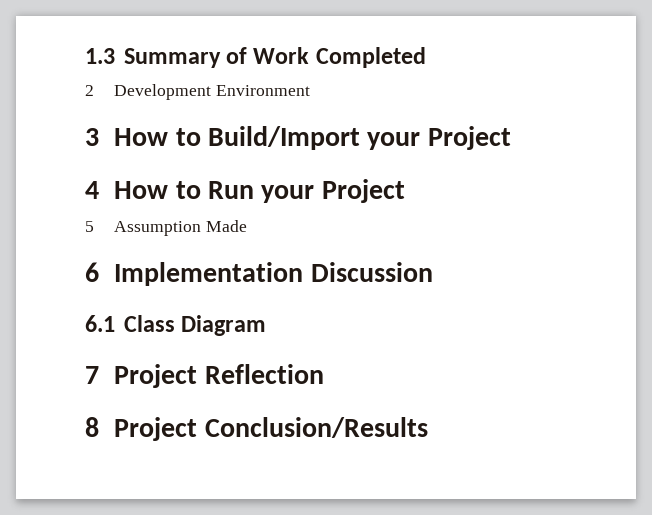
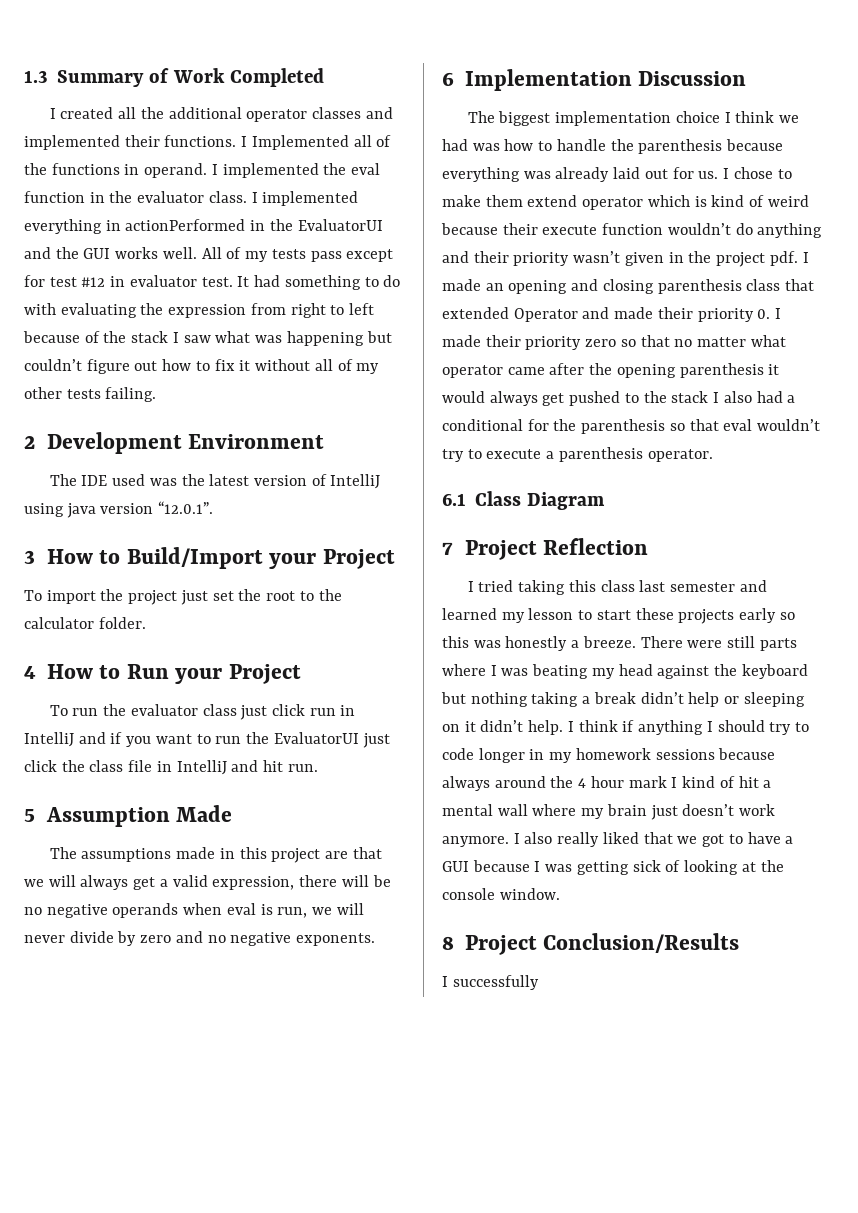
+ I created all the additional operator classes and implemented their functions. I Implemented all of the functions in operand. I implemented the eval function in the evaluator class. I implemented everything in actionPerformed in the EvaluatorUI and the GUI works well. All of my tests pass except for test #12 in evaluator test. It had something to do with evaluating the expression from right to left because of the stack I saw what was happening but couldn’t figure out how to fix it without all of my other tests failing.
  2 Development Environment
+ The IDE used was the latest version of IntelliJ using java version “12.0.1”.
+ To import the project just set the root to the calculator folder.
+ To run the evaluator class just click run in IntelliJ and if you want to run the EvaluatorUI just click the class file in IntelliJ and hit run.
  5 Assumption Made
+ The assumptions made in this project are that we will always get a valid expression, there will be no negative operands when eval is run, we will never divide by zero and no negative exponents.
  6 Implementation Discussion
+ The biggest implementation choice I think we had was how to handle the parenthesis because everything was already laid out for us. I chose to make them extend operator which is kind of weird because their execute function wouldn’t do anything and their priority wasn’t given in the project pdf. I made an opening and closing parenthesis class that extended Operator and made their priority 0. I made their priority zero so that no matter what operator came after the opening parenthesis it would always get pushed to the stack I also had a conditional for the parenthesis so that eval wouldn’t try to execute a parenthesis operator.
+ I tried taking this class last semester and learned my lesson to start these projects early so this was honestly a breeze. There were still parts where I was beating my head against the keyboard but nothing taking a break didn’t help or sleeping on it didn’t help. I think if anything I should try to code longer in my homework sessions because always around the 4 hour mark I kind of hit a mental wall where my brain just doesn’t work anymore. I also really liked that we got to have a GUI because I was getting sick of looking at the console window.
+ I successfully

